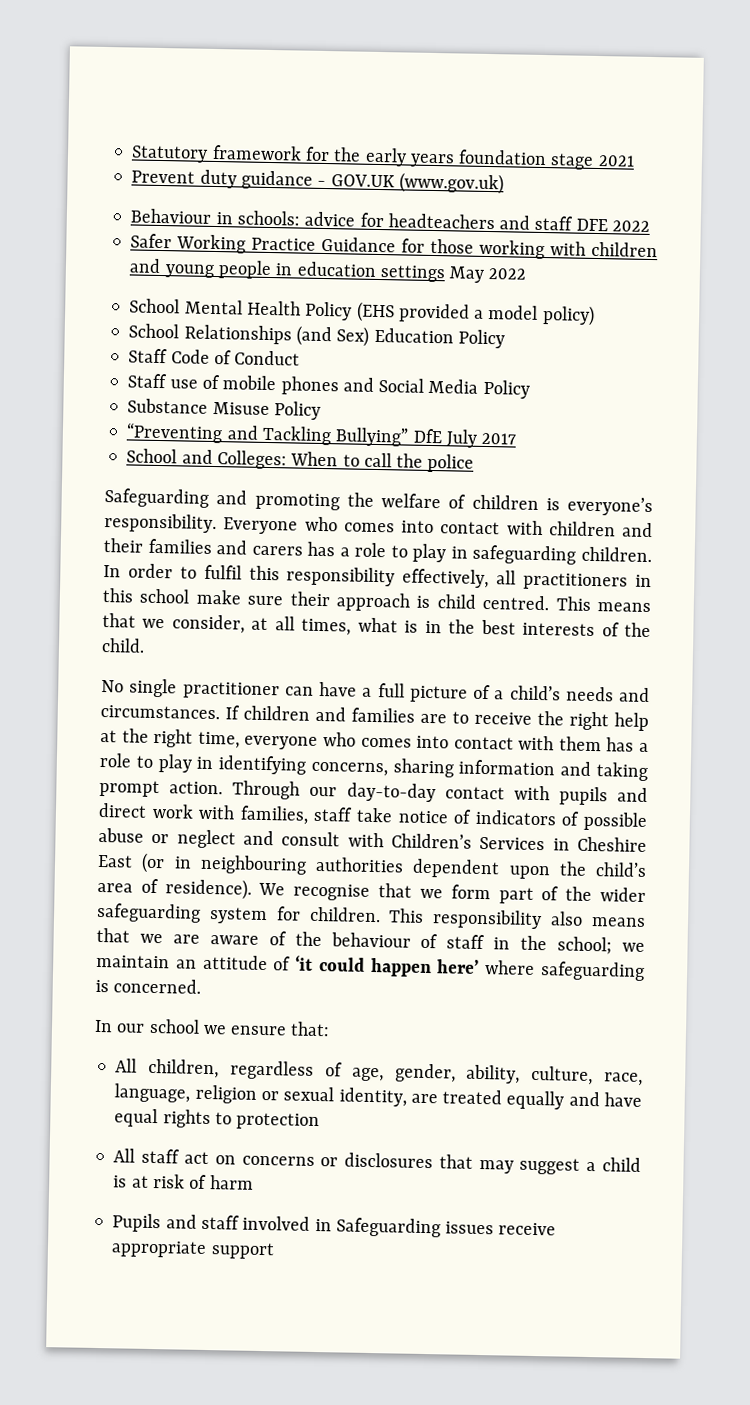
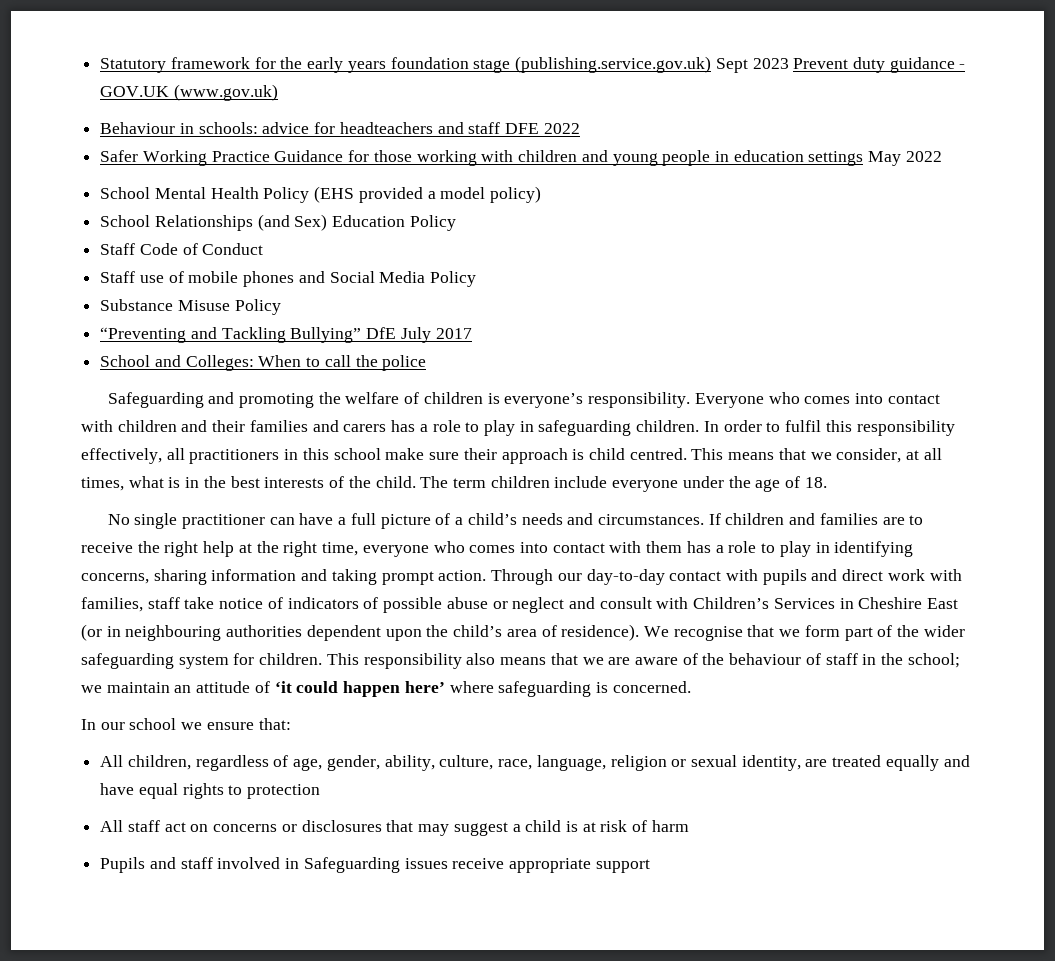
- Statutory framework for the early years foundation stage 2021
- Prevent duty guidance - GOV.UK (www.gov.uk)
+ Statutory framework for the early years foundation stage (publishing.service.gov.uk) Sept 2023 Prevent duty guidance - GOV.UK (www.gov.uk)
+ The term children include everyone under the age of 18.

